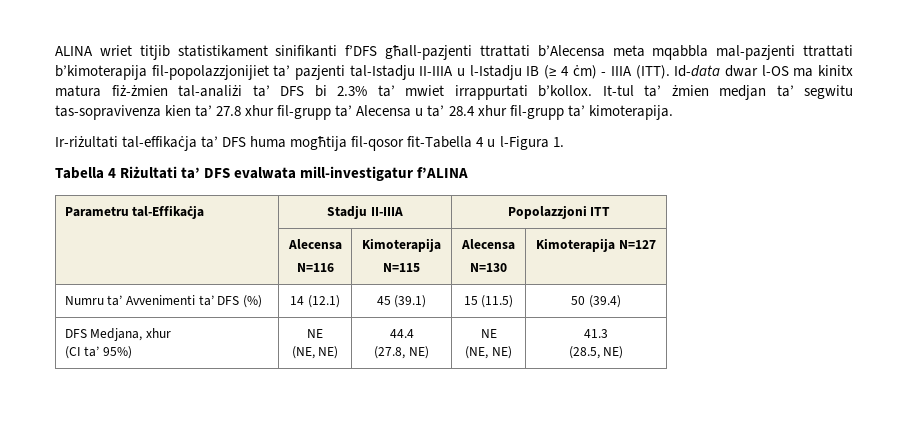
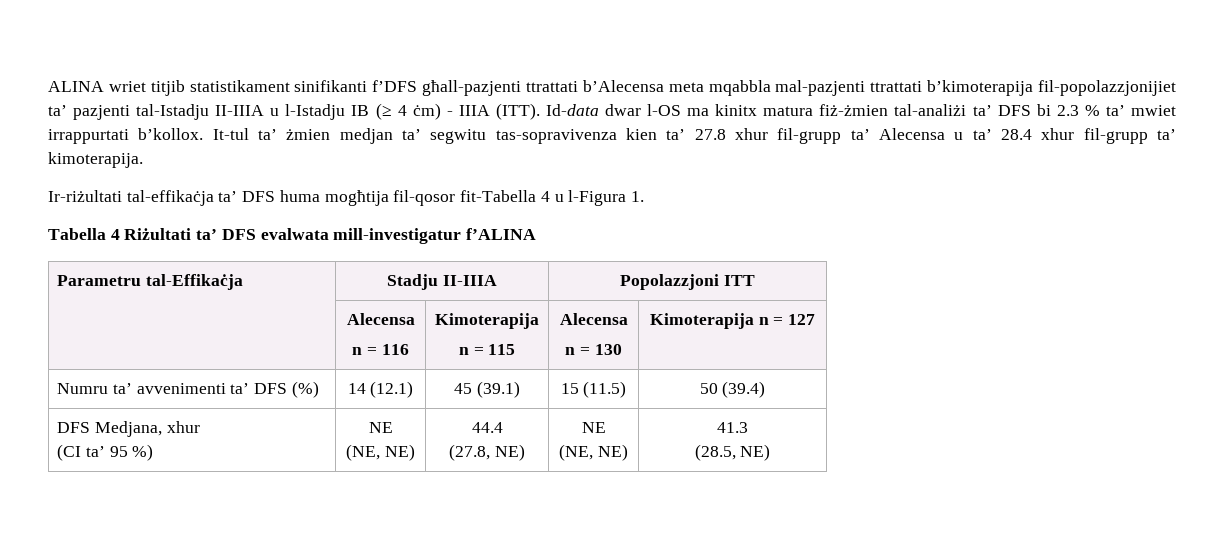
- Id-data dwar l-OS ma kinitx matura fiż-żmien tal-analiżi ta’ DFS bi 2.3% ta’ mwiet irrappurtati b’kollox.
+ Id-data dwar l-OS ma kinitx matura fiż-żmien tal-analiżi ta’ DFS bi 2.3 % ta’ mwiet irrappurtati b’kollox.
  Parametru tal-Effikaċja | Stadju II-IIIA | Popolazzjoni ITT
  | Alecensa
- N=116 | Kimoterapija
- N=115 | Alecensa
- N=130 | Kimoterapija N=127
+ n = 116 | Kimoterapija
+ n = 115 | Alecensa
+ n = 130 | Kimoterapija n = 127
- Numru ta’ Avvenimenti ta’ DFS (%) | 14 (12.1) | 45 (39.1) | 15 (11.5) | 50 (39.4)
+ Numru ta’ avvenimenti ta’ DFS (%) | 14 (12.1) | 45 (39.1) | 15 (11.5) | 50 (39.4)
  DFS Medjana, xhur
- (CI ta’ 95%) | NE
+ (CI ta’ 95 %) | NE

